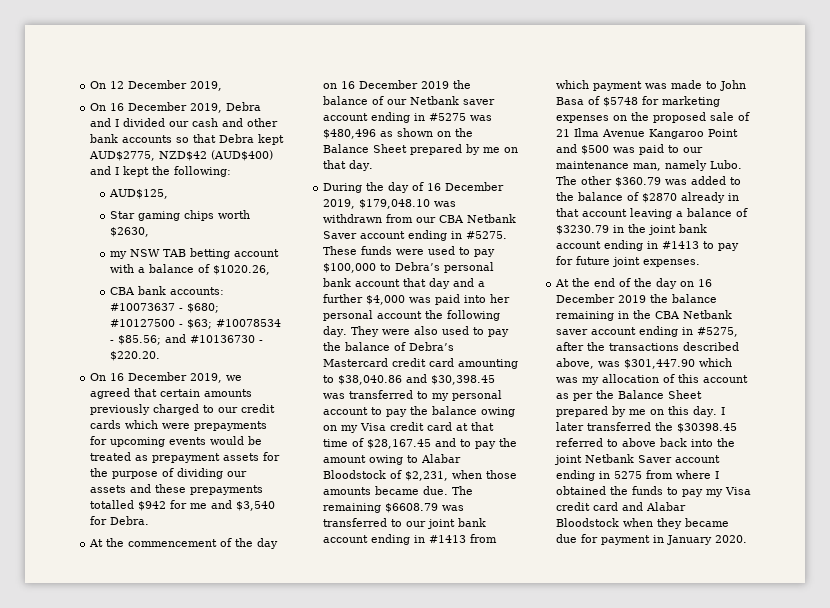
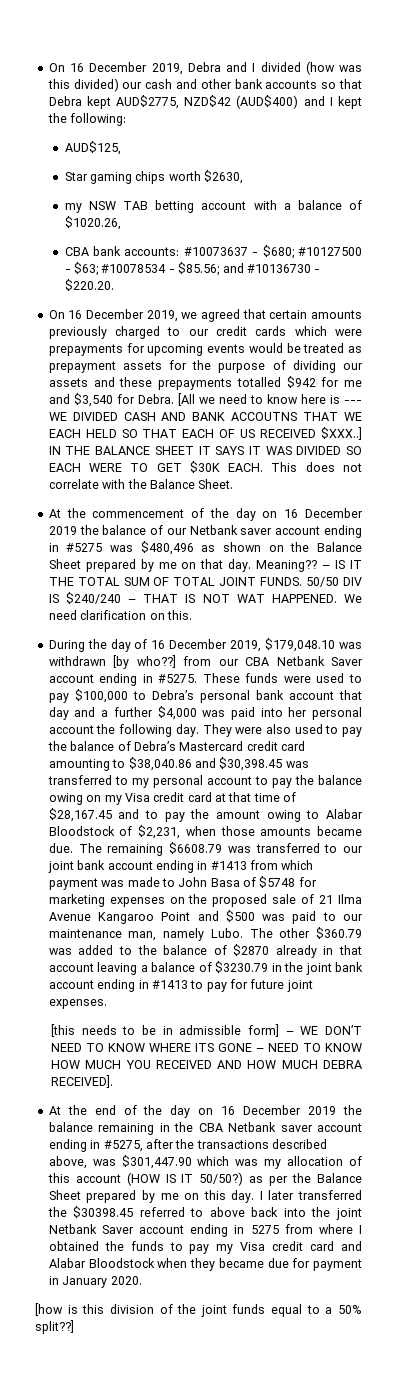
- On 12 December 2019,
- On 16 December 2019, Debra and I divided our cash and other bank accounts so that Debra kept AUD$2775, NZD$42 (AUD$400) and I kept the following:
+ On 16 December 2019, Debra and I divided (how was this divided) our cash and other bank accounts so that Debra kept AUD$2775, NZD$42 (AUD$400) and I kept the following:
+ [All we need to know here is --- WE DIVIDED CASH AND BANK ACCOUTNS THAT WE EACH HELD SO THAT EACH OF US RECEIVED $XXX..] IN THE BALANCE SHEET IT SAYS IT WAS DIVIDED SO EACH WERE TO GET $30K EACH. This does not correlate with the Balance Sheet.
+ Meaning?? – IS IT THE TOTAL SUM OF TOTAL JOINT FUNDS. 50/50 DIV IS $240/240 – THAT IS NOT WAT HAPPENED. We need clarification on this.
- During the day of 16 December 2019, $179,048.10 was withdrawn from our CBA Netbank Saver account ending in #5275.
+ During the day of 16 December 2019, $179,048.10 was withdrawn [by who??] from our CBA Netbank Saver account ending in #5275.
+ [this needs to be in admissible form] – WE DON’T NEED TO KNOW WHERE ITS GONE – NEED TO KNOW HOW MUCH YOU RECEIVED AND HOW MUCH DEBRA RECEIVED].
- At the end of the day on 16 December 2019 the balance remaining in the CBA Netbank saver account ending in #5275, after the transactions described above, was $301,447.90 which was my allocation of this account as per the Balance Sheet prepared by me on this day.
+ At the end of the day on 16 December 2019 the balance remaining in the CBA Netbank saver account ending in #5275, after the transactions described above, was $301,447.90 which was my allocation of this account (HOW IS IT 50/50?) as per the Balance Sheet prepared by me on this day.
+ [how is this division of the joint funds equal to a 50% split??]

